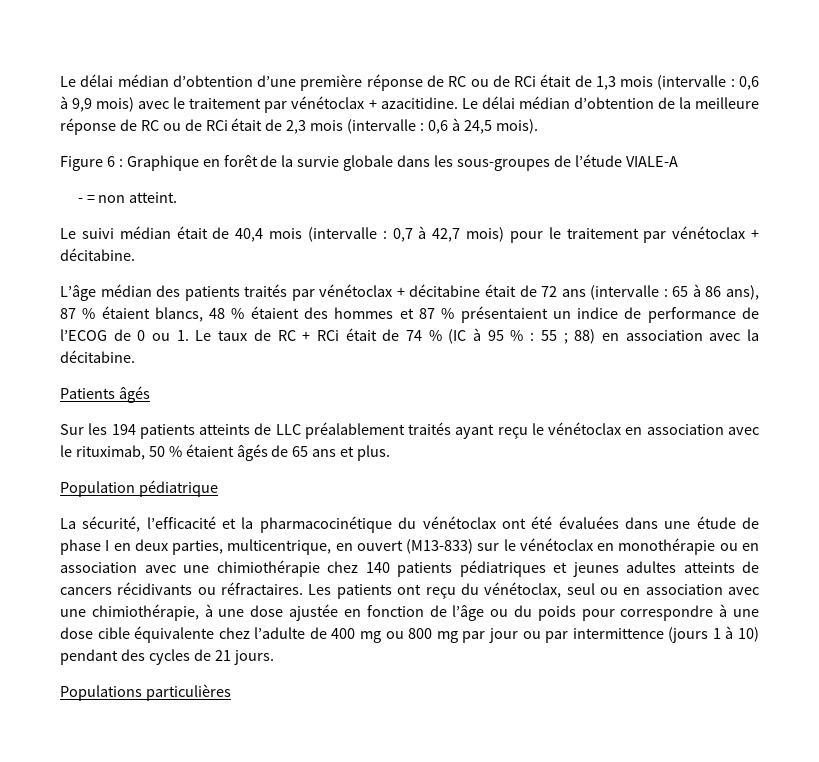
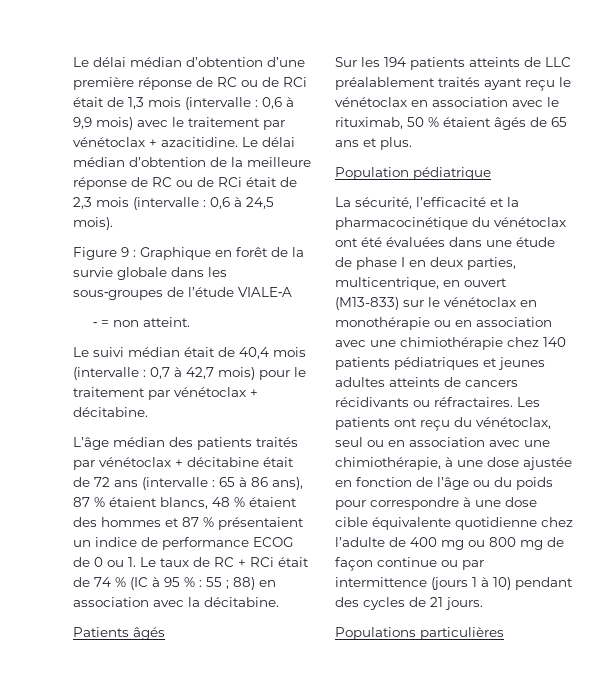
- Figure 6 : Graphique en forêt de la survie globale dans les sous‑groupes de l’étude VIALE‑A
+ Figure 9 : Graphique en forêt de la survie globale dans les sous‑groupes de l’étude VIALE‑A
- 65 à 86 ans), 87 % étaient blancs, 48 % étaient des hommes et 87 % présentaient un indice de performance de l’ECOG de 0 ou 1. Le taux de RC + RCi était de 74 % (IC à 95 % :
+ 65 à 86 ans), 87 % étaient blancs, 48 % étaient des hommes et 87 % présentaient un indice de performance ECOG de 0 ou 1. Le taux de RC + RCi était de 74 % (IC à 95 % :
- Les patients ont reçu du vénétoclax, seul ou en association avec une chimiothérapie, à une dose ajustée en fonction de l’âge ou du poids pour correspondre à une dose cible équivalente chez l’adulte de 400 mg ou 800 mg par jour ou par intermittence (jours 1 à 10) pendant des cycles de 21 jours.
+ Les patients ont reçu du vénétoclax, seul ou en association avec une chimiothérapie, à une dose ajustée en fonction de l’âge ou du poids pour correspondre à une dose cible équivalente quotidienne chez l’adulte de 400 mg ou 800 mg de façon continue ou par intermittence (jours 1 à 10) pendant des cycles de 21 jours.

